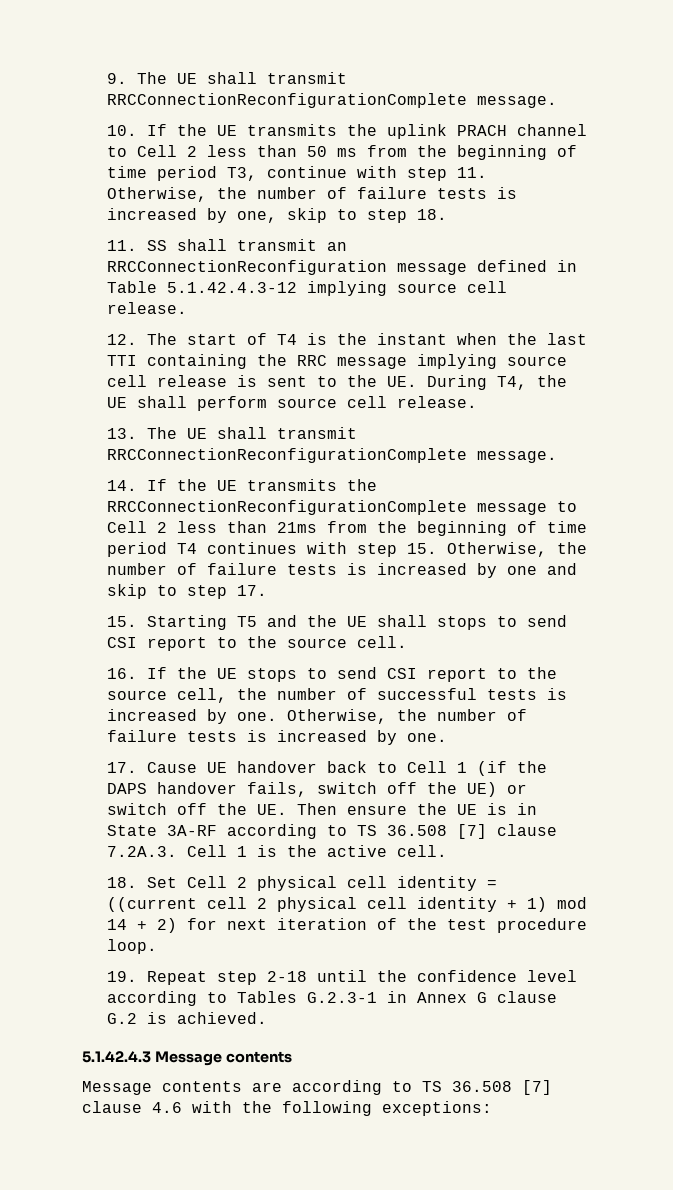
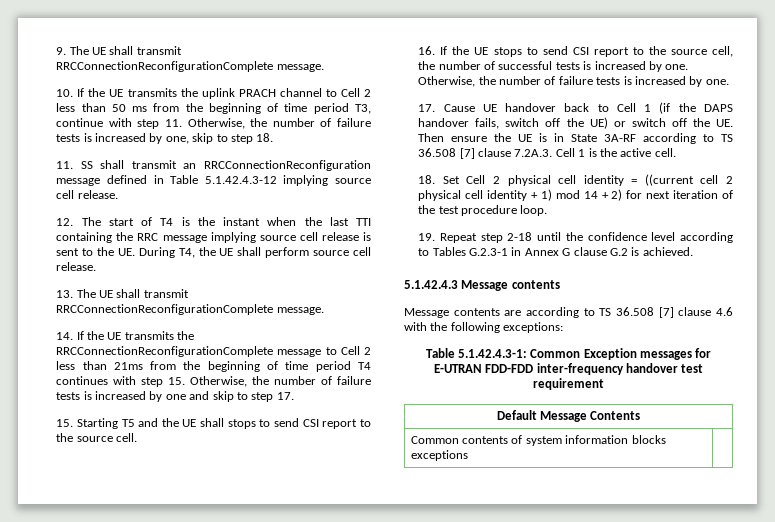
+ Table 5.1.42.4.3-1: Common Exception messages for E-UTRAN FDD-FDD inter-frequency handover test requirement
+ Default Message Contents
+ Common contents of system information blocks exceptions |

